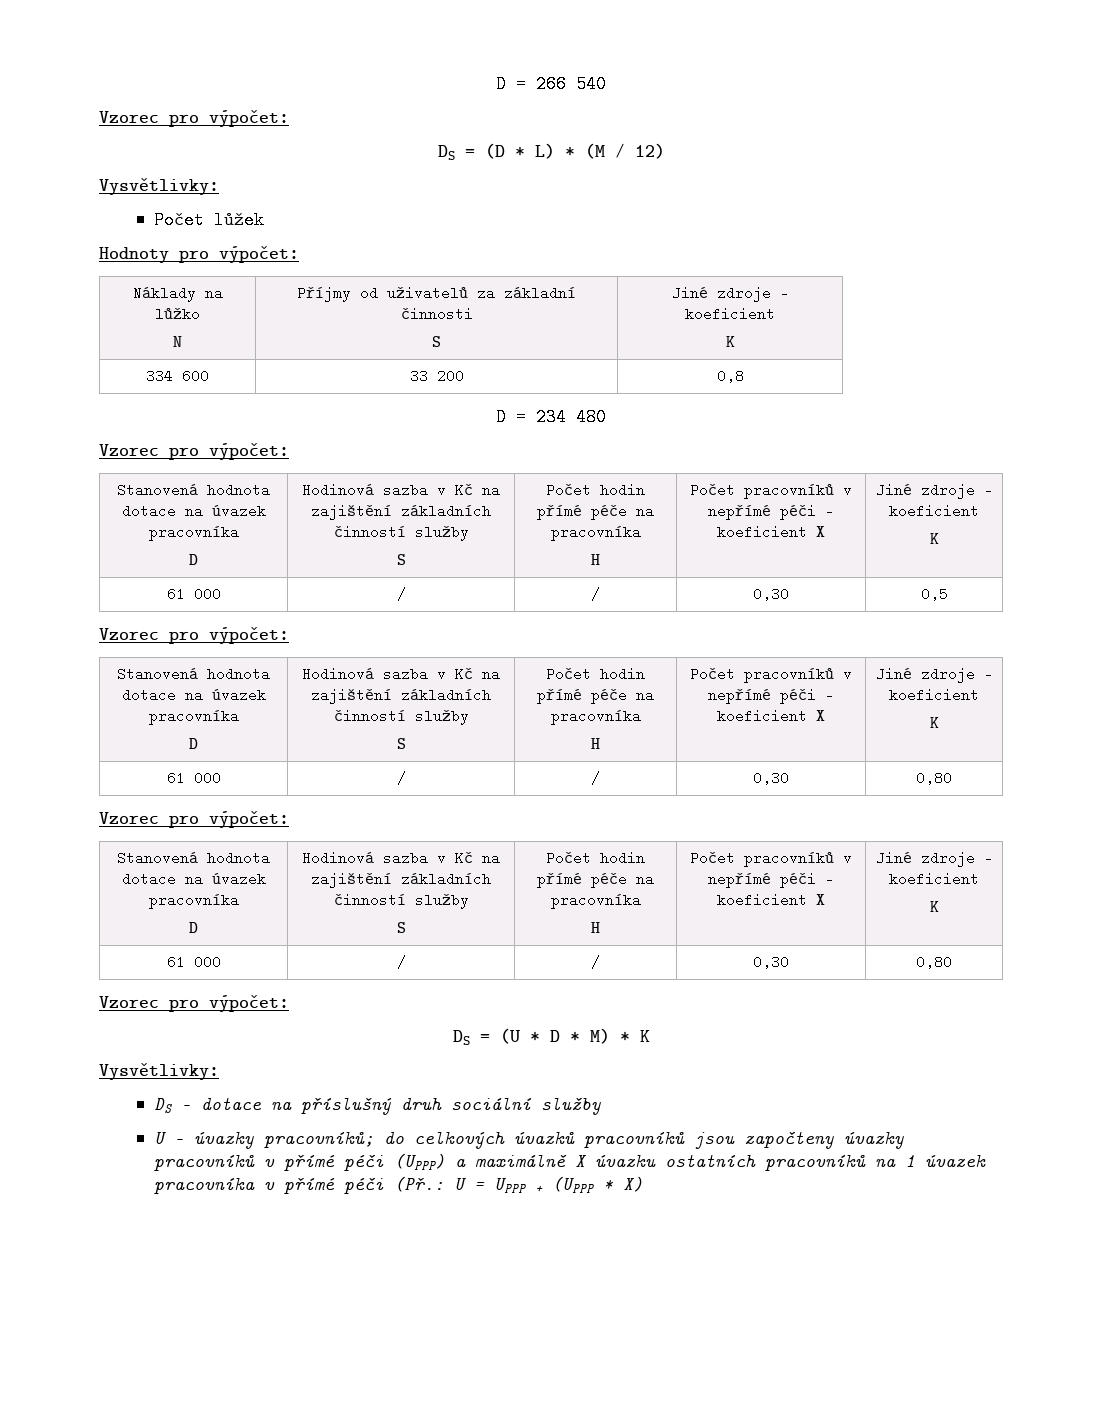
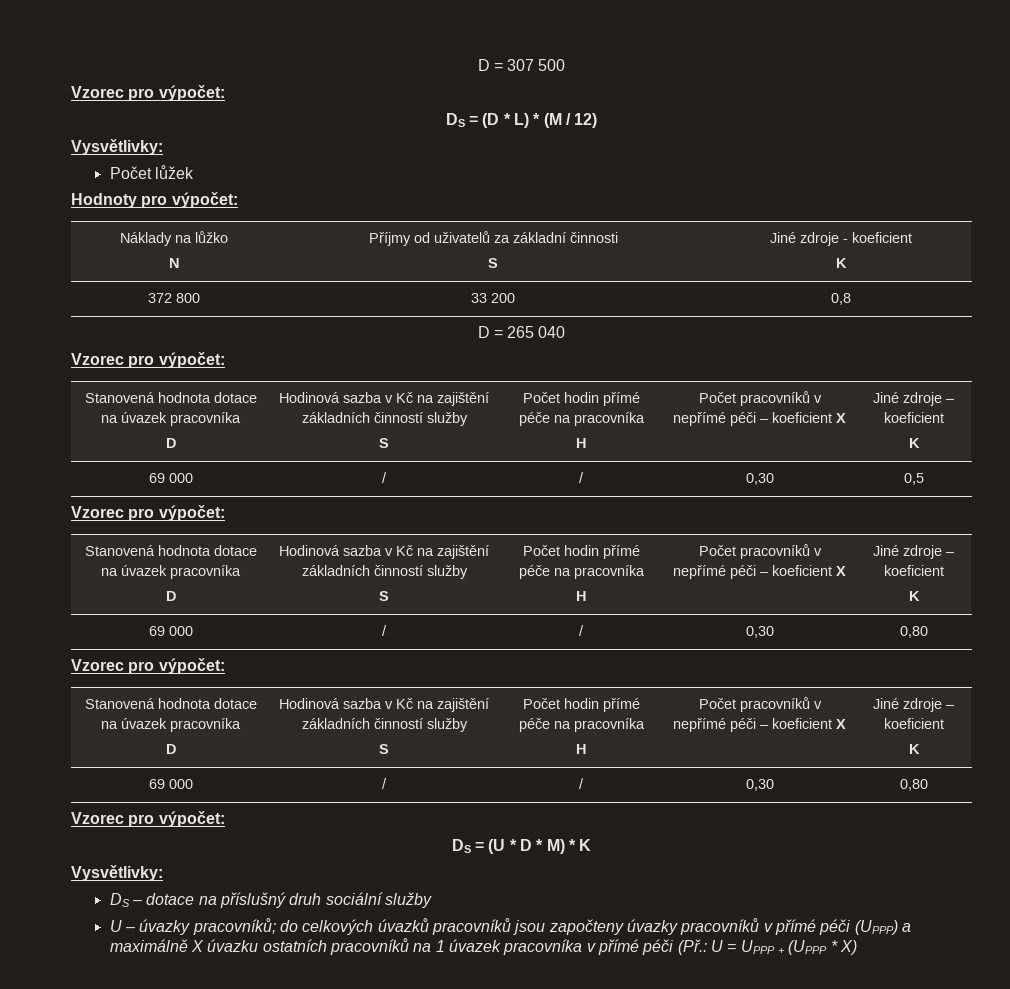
- D = 266 540
+ D = 307 500
- 334 600 | 33 200 | 0,8
+ 372 800 | 33 200 | 0,8
- D = 234 480
+ D = 265 040
- 61 000 | / | / | 0,30 | 0,5
+ 69 000 | / | / | 0,30 | 0,5
  Vzorec pro výpočet:
  Stanovená hodnota dotace na úvazek pracovníka
  D | Hodinová sazba v Kč na zajištění základních činností služby
  S | Počet hodin přímé péče na pracovníka
  H | Počet pracovníků v nepřímé péči – koeficient X | Jiné zdroje – koeficient
  K
- 61 000 | / | / | 0,30 | 0,80
+ 69 000 | / | / | 0,30 | 0,80
  Vzorec pro výpočet:
  Stanovená hodnota dotace na úvazek pracovníka
  D | Hodinová sazba v Kč na zajištění základních činností služby
  S | Počet hodin přímé péče na pracovníka
  H | Počet pracovníků v nepřímé péči – koeficient X | Jiné zdroje – koeficient
  K
- 61 000 | / | / | 0,30 | 0,80
+ 69 000 | / | / | 0,30 | 0,80

